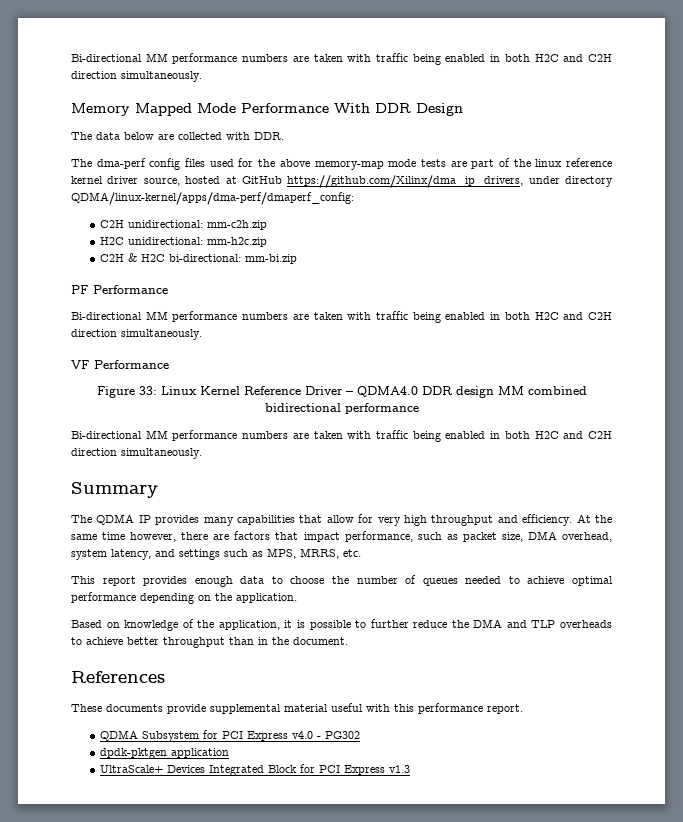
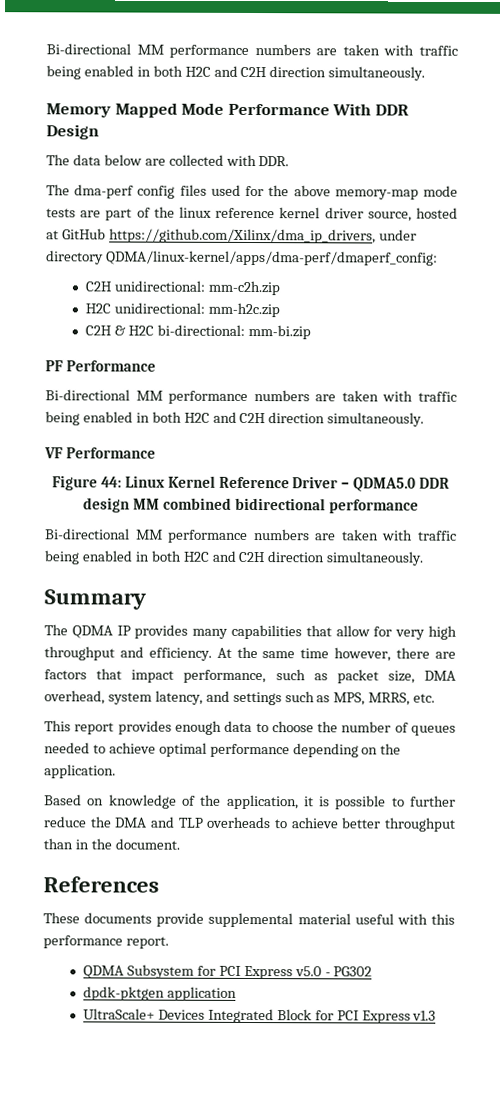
- Figure 33: Linux Kernel Reference Driver – QDMA4.0 DDR design MM combined bidirectional performance
+ Figure 44: Linux Kernel Reference Driver – QDMA5.0 DDR design MM combined bidirectional performance
- QDMA Subsystem for PCI Express v4.0 - PG302
+ QDMA Subsystem for PCI Express v5.0 - PG302

